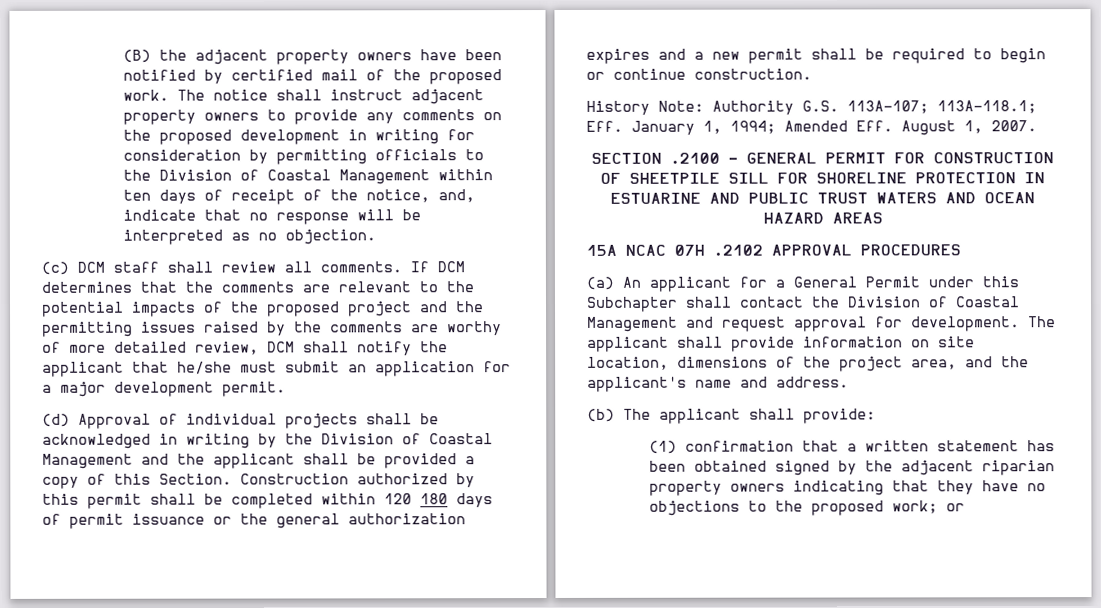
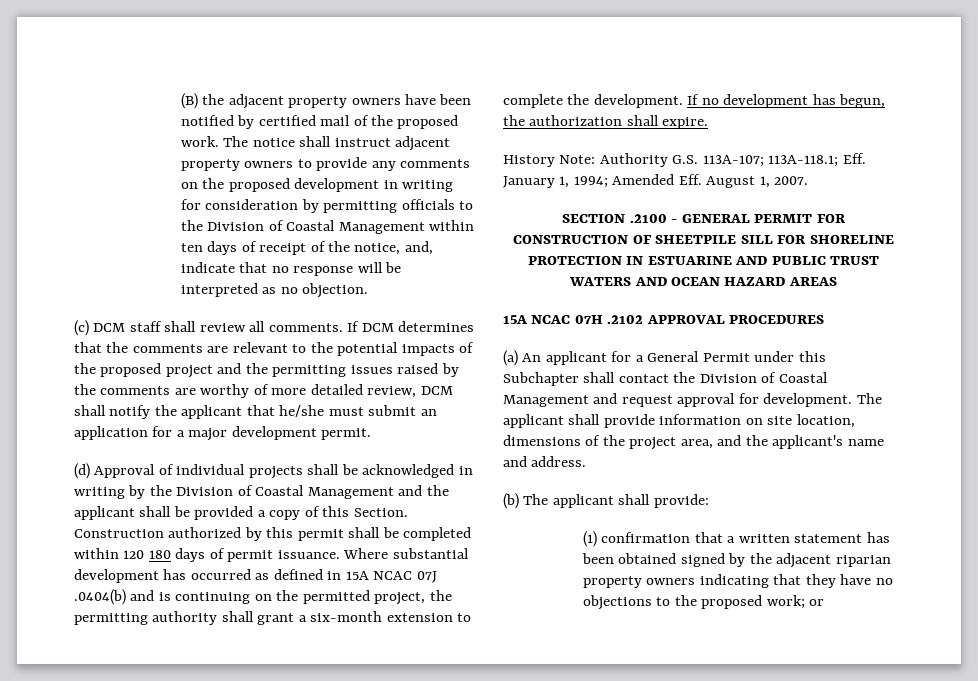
- Construction authorized by this permit shall be completed within 120 180 days of permit issuance or the general authorization expires and a new permit shall be required to begin or continue construction.
+ Construction authorized by this permit shall be completed within 120 180 days of permit issuance. Where substantial development has occurred as defined in 15A NCAC 07J .0404(b) and is continuing on the permitted project, the permitting authority shall grant a six-month extension to complete the development. If no development has begun, the authorization shall expire.

